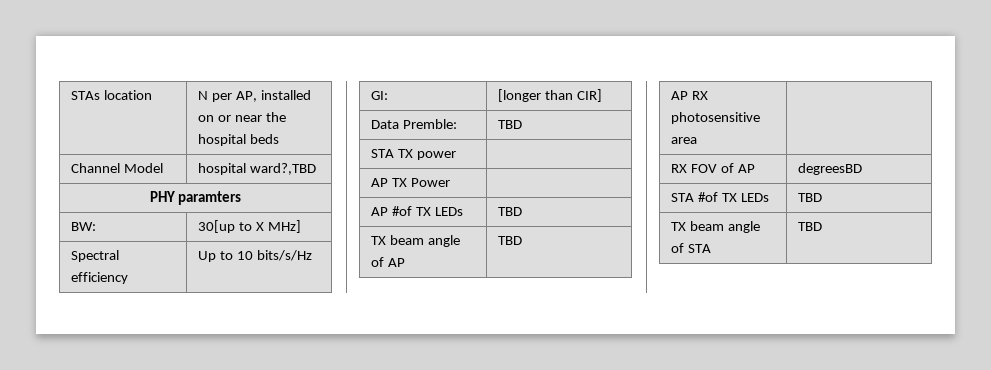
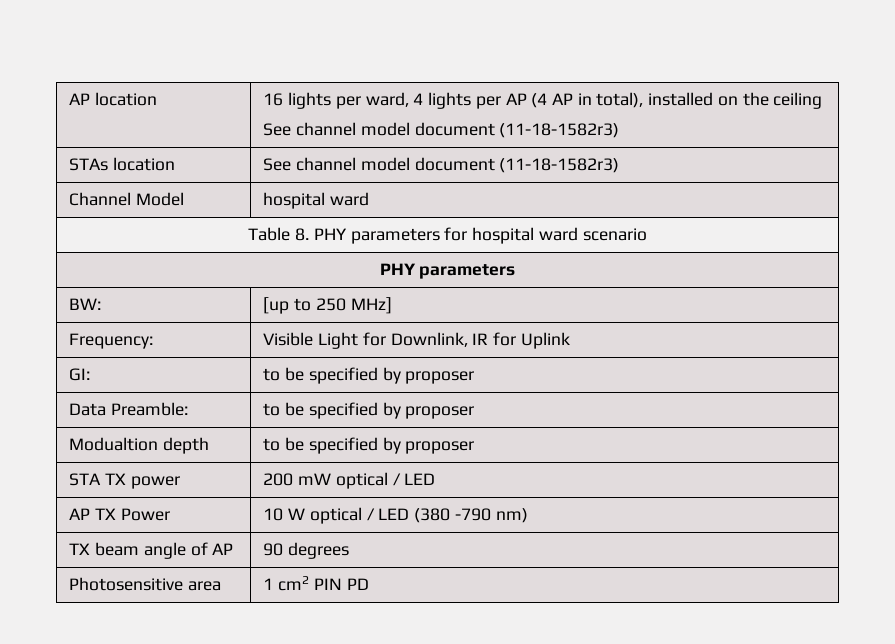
- STAs location | N per AP, installed on or near the hospital beds
- Channel Model | hospital ward?,TBD
- PHY paramters
+ AP location | 16 lights per ward, 4 lights per AP (4 AP in total), installed on the ceiling
+ See channel model document (11-18-1582r3)
+ STAs location | See channel model document (11-18-1582r3)
+ Channel Model | hospital ward
+ Table 8. PHY parameters for hospital ward scenario
+ PHY parameters
- BW: | 30[up to X MHz]
- Spectral efficiency | Up to 10 bits/s/Hz
- GI: | [longer than CIR]
- Data Premble: | TBD
- STA TX power |
- AP TX Power |
- AP #of TX LEDs | TBD
+ BW: | [up to 250 MHz]
+ Frequency: | Visible Light for Downlink, IR for Uplink
+ GI: | to be specified by proposer
+ Data Preamble: | to be specified by proposer
+ Modualtion depth | to be specified by proposer
+ STA TX power | 200 mW optical / LED
+ AP TX Power | 10 W optical / LED (380 -790 nm)
- TX beam angle of AP | TBD
- AP RX photosensitive area |
- RX FOV of AP | degreesBD
- STA #of TX LEDs | TBD
- TX beam angle of STA | TBD
+ TX beam angle of AP | 90 degrees
+ Photosensitive area | 1 cm2 PIN PD

